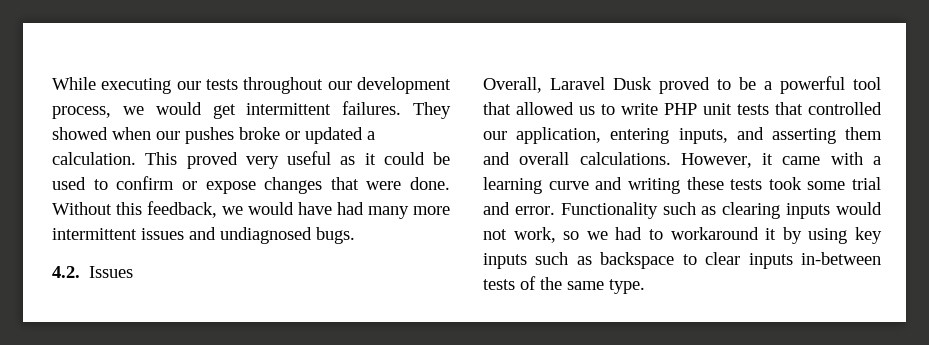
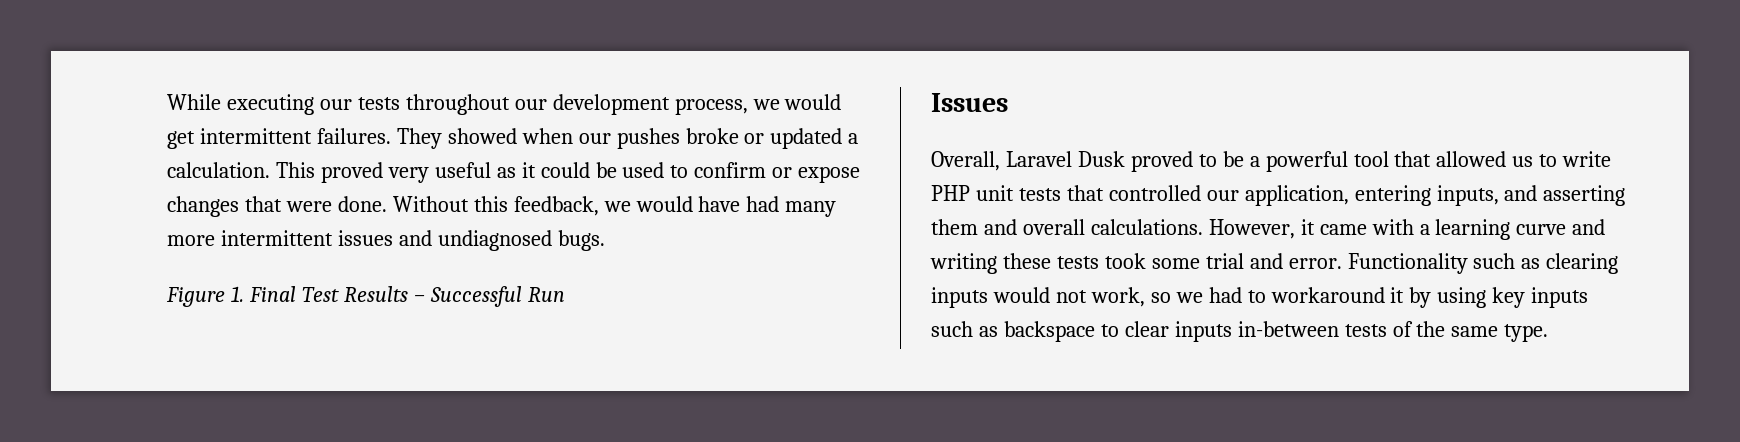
- 4.2. Issues
+ Figure 1. Final Test Results – Successful Run
+ Issues

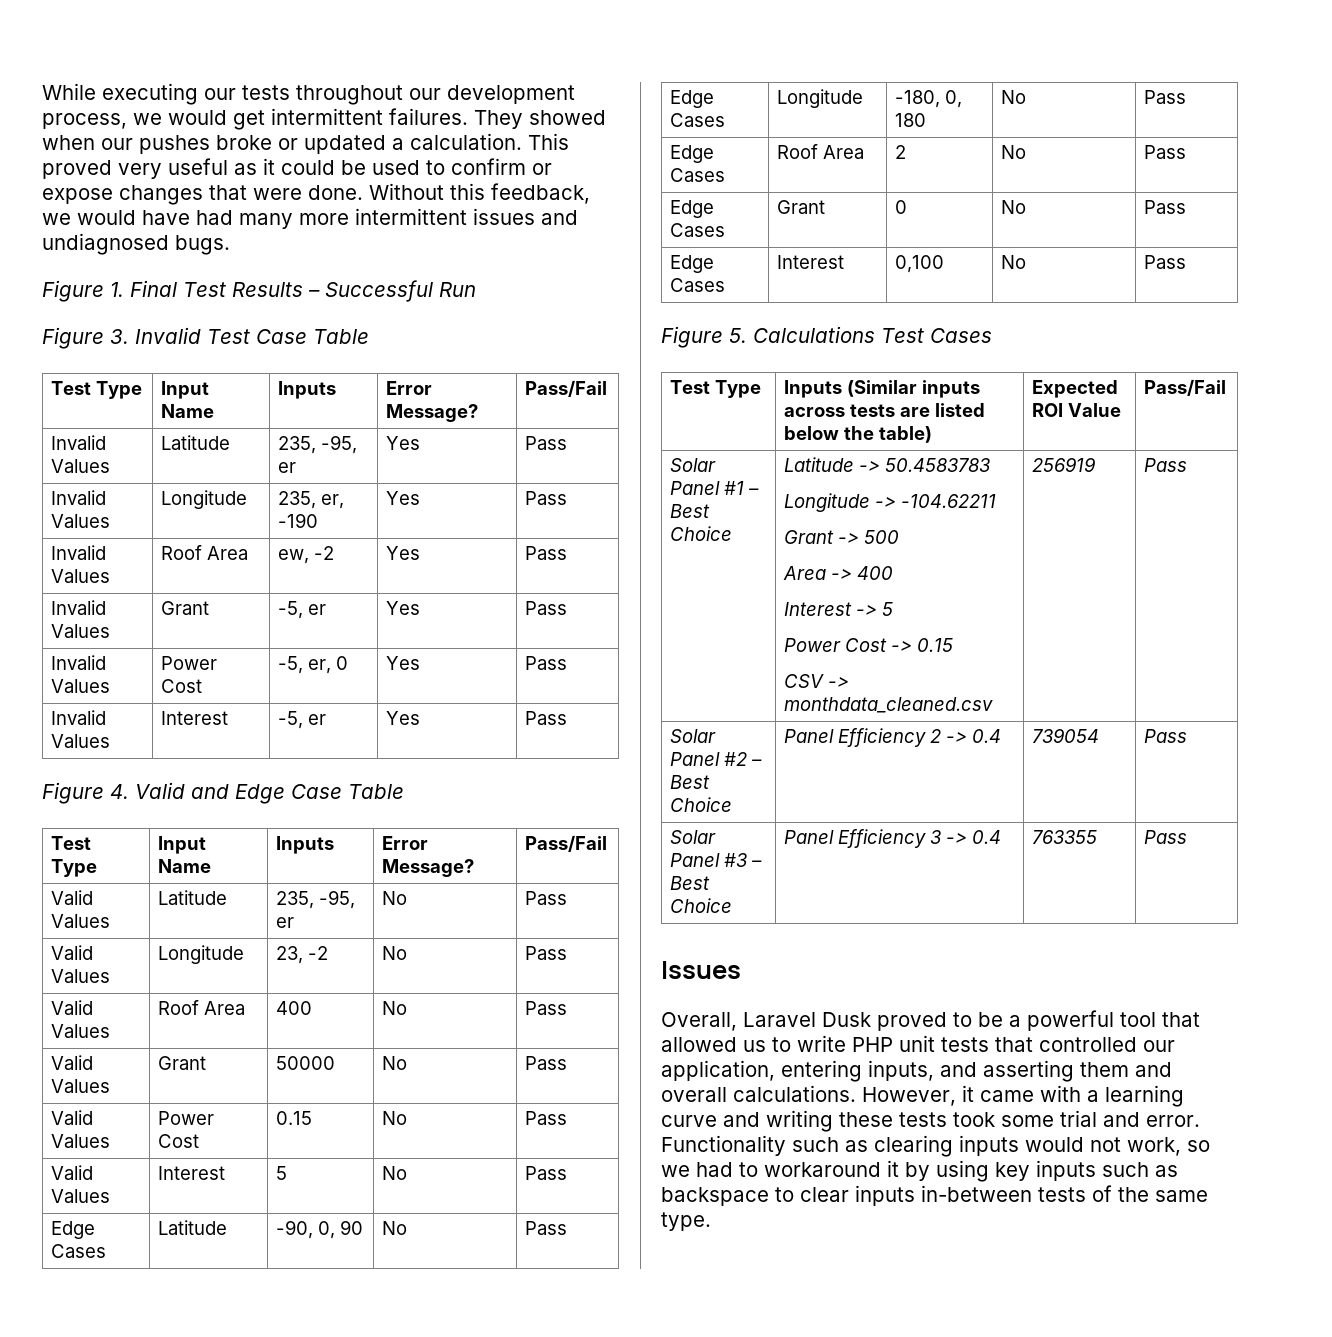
+ Figure 3. Invalid Test Case Table
+ Test Type | Input Name | Inputs | Error Message? | Pass/Fail
+ Invalid Values | Latitude | 235, -95, er | Yes | Pass
+ Invalid Values | Longitude | 235, er, -190 | Yes | Pass
+ Invalid Values | Roof Area | ew, -2 | Yes | Pass
+ Invalid Values | Grant | -5, er | Yes | Pass
+ Invalid Values | Power Cost | -5, er, 0 | Yes | Pass
+ Invalid Values | Interest | -5, er | Yes | Pass
+ Figure 4. Valid and Edge Case Table
+ Test Type | Input Name | Inputs | Error Message? | Pass/Fail
+ Valid Values | Latitude | 235, -95, er | No | Pass
+ Valid Values | Longitude | 23, -2 | No | Pass
+ Valid Values | Roof Area | 400 | No | Pass
+ Valid Values | Grant | 50000 | No | Pass
+ Valid Values | Power Cost | 0.15 | No | Pass
+ Valid Values | Interest | 5 | No | Pass
+ Edge Cases | Latitude | -90, 0, 90 | No | Pass
+ Edge Cases | Longitude | -180, 0, 180 | No | Pass
+ Edge Cases | Roof Area | 2 | No | Pass
+ Edge Cases | Grant | 0 | No | Pass
+ Edge Cases | Interest | 0,100 | No | Pass
+ Figure 5. Calculations Test Cases
+ Test Type | Inputs (Similar inputs across tests are listed below the table) | Expected ROI Value | Pass/Fail
+ Solar Panel #1 – Best Choice | Latitude -> 50.4583783
+ Longitude -> -104.62211
+ Grant -> 500
+ Area -> 400
+ Interest -> 5
+ Power Cost -> 0.15
+ CSV -> monthdata_cleaned.csv | 256919 | Pass
+ Solar Panel #2 – Best Choice | Panel Efficiency 2 -> 0.4 | 739054 | Pass
+ Solar Panel #3 – Best Choice | Panel Efficiency 3 -> 0.4 | 763355 | Pass

